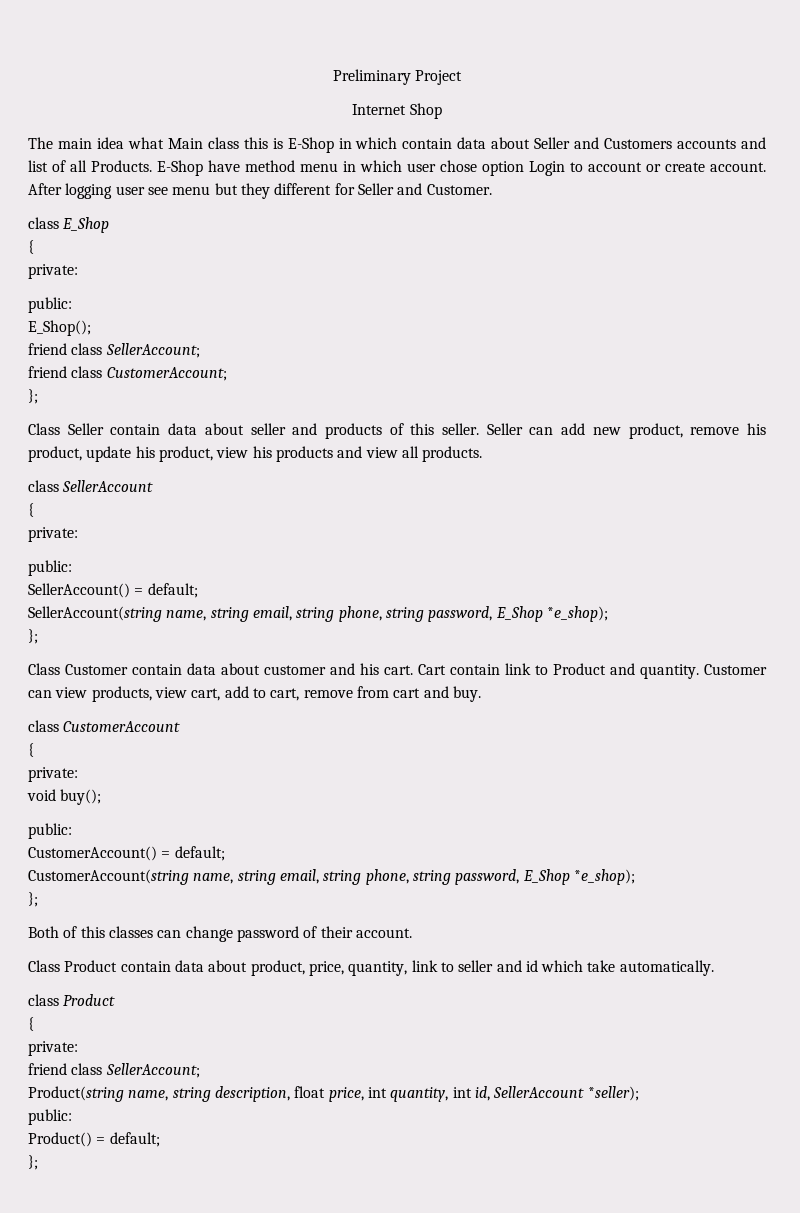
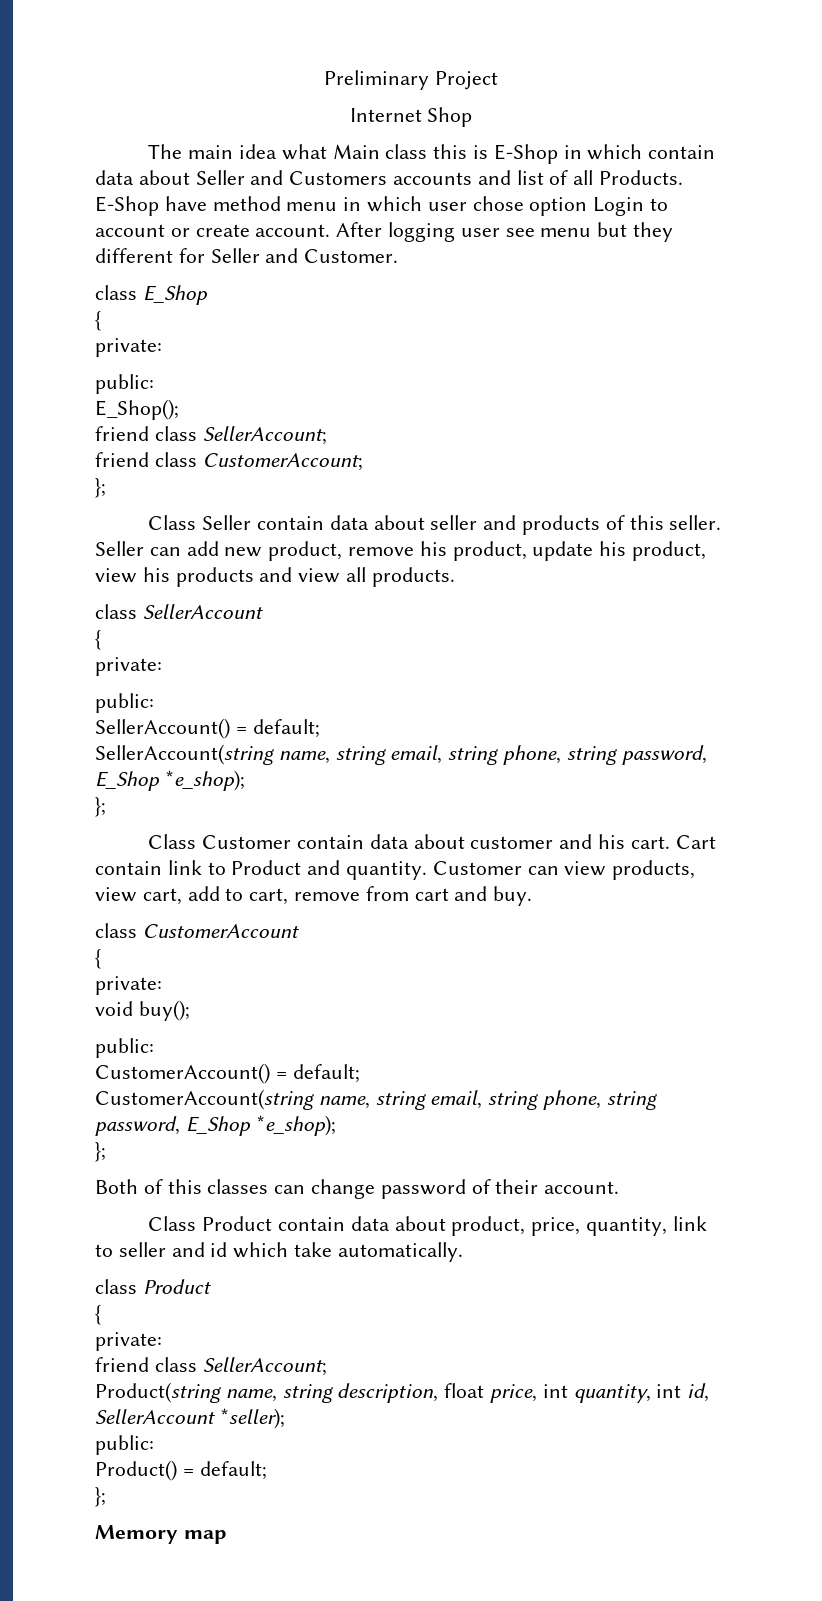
+ Memory map

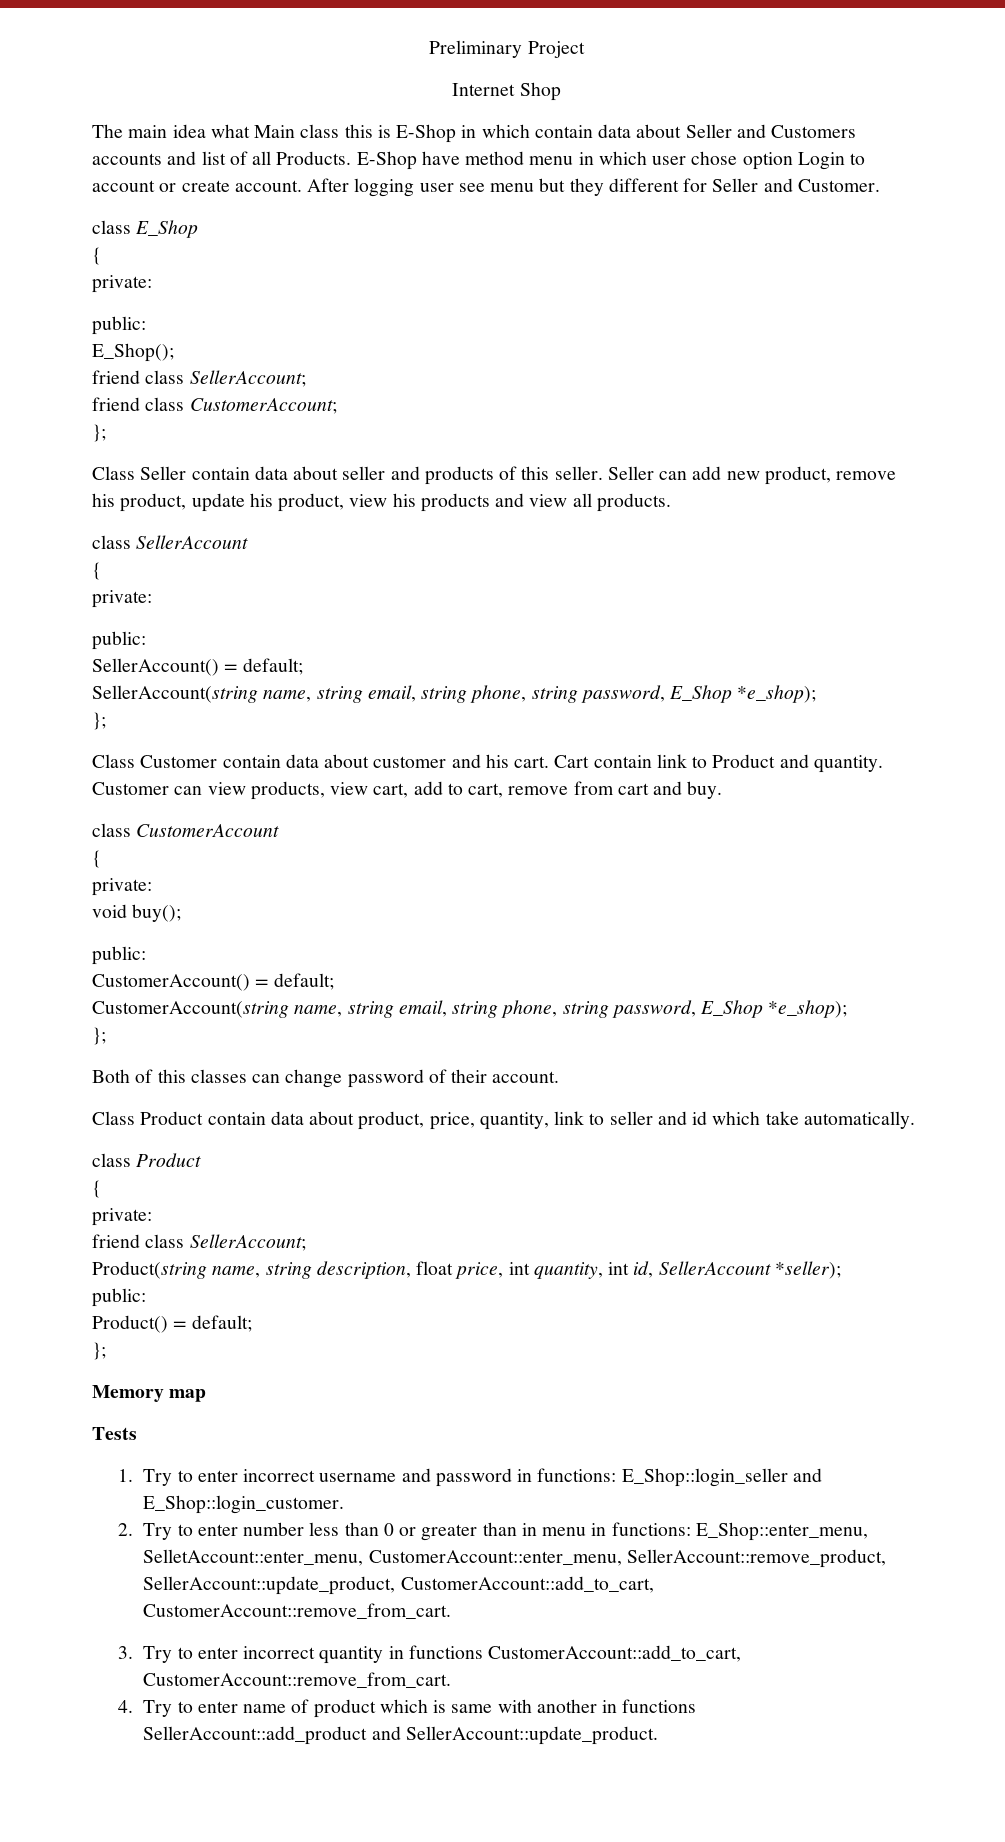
+ Tests
+ 1. Try to enter incorrect username and password in functions: E_Shop::login_seller and E_Shop::login_customer.
+ 2. Try to enter number less than 0 or greater than in menu in functions: E_Shop::enter_menu, SelletAccount::enter_menu, CustomerAccount::enter_menu, SellerAccount::remove_product, SellerAccount::update_product, CustomerAccount::add_to_cart, CustomerAccount::remove_from_cart.
+ 3. Try to enter incorrect quantity in functions CustomerAccount::add_to_cart, CustomerAccount::remove_from_cart.
+ 4. Try to enter name of product which is same with another in functions SellerAccount::add_product and SellerAccount::update_product.

